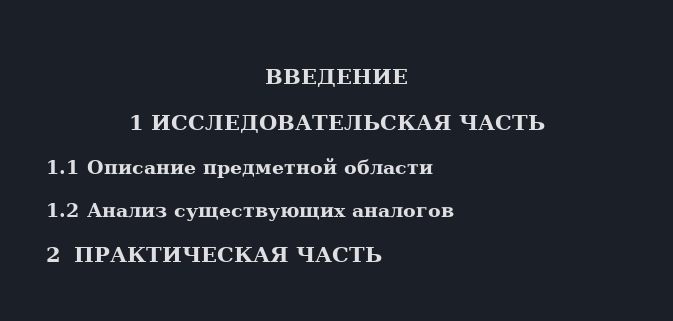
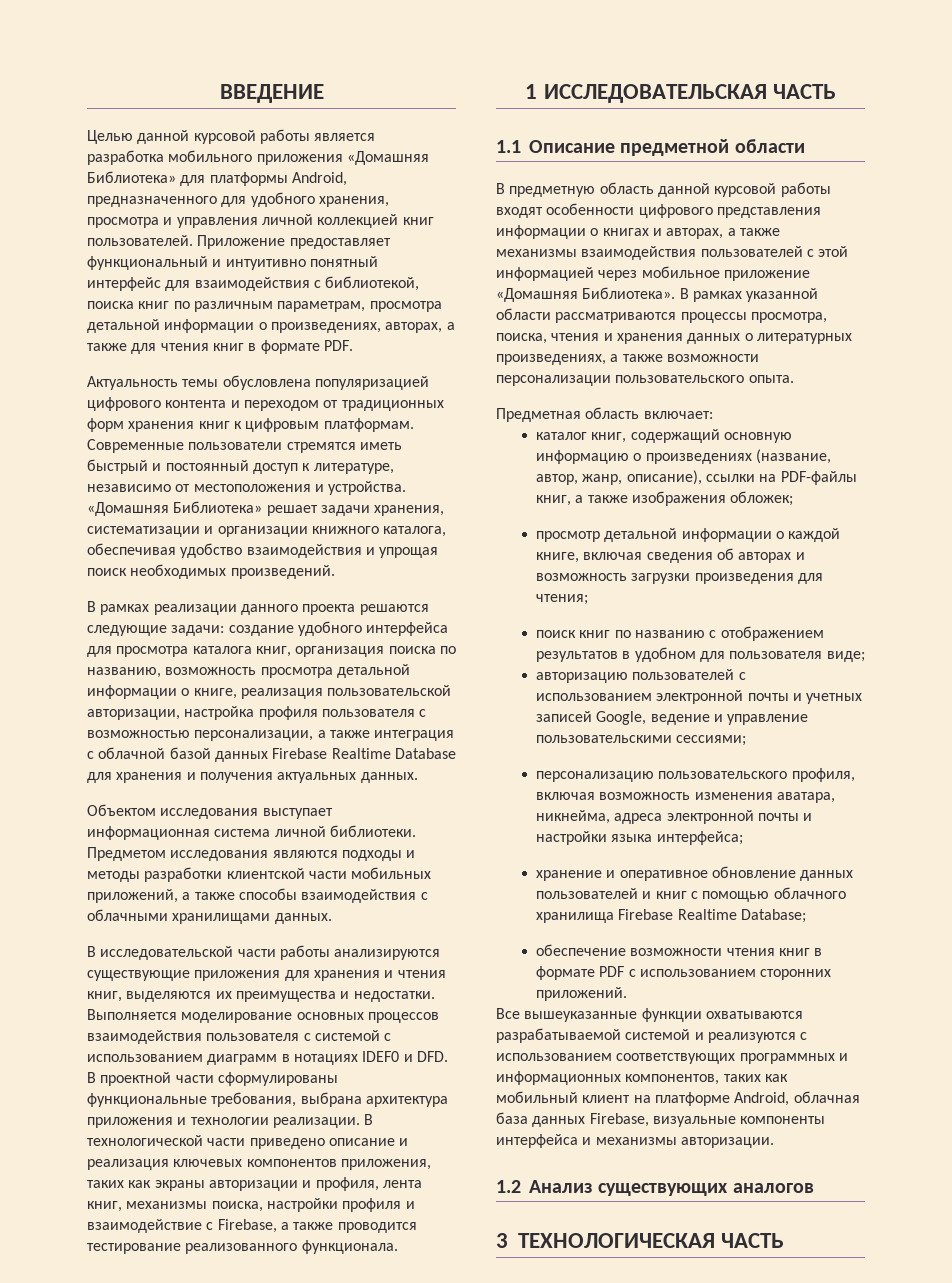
+ Целью данной курсовой работы является разработка мобильного приложения «Домашняя Библиотека» для платформы Android, предназначенного для удобного хранения, просмотра и управления личной коллекцией книг пользователей. Приложение предоставляет функциональный и интуитивно понятный интерфейс для взаимодействия с библиотекой, поиска книг по различным параметрам, просмотра детальной информации о произведениях, авторах, а также для чтения книг в формате PDF.
+ Актуальность темы обусловлена популяризацией цифрового контента и переходом от традиционных форм хранения книг к цифровым платформам. Современные пользователи стремятся иметь быстрый и постоянный доступ к литературе, независимо от местоположения и устройства. «Домашняя Библиотека» решает задачи хранения, систематизации и организации книжного каталога, обеспечивая удобство взаимодействия и упрощая поиск необходимых произведений.
+ В рамках реализации данного проекта решаются следующие задачи: создание удобного интерфейса для просмотра каталога книг, организация поиска по названию, возможность просмотра детальной информации о книге, реализация пользовательской авторизации, настройка профиля пользователя с возможностью персонализации, а также интеграция с облачной базой данных Firebase Realtime Database для хранения и получения актуальных данных.
+ Объектом исследования выступает информационная система личной библиотеки. Предметом исследования являются подходы и методы разработки клиентской части мобильных приложений, а также способы взаимодействия с облачными хранилищами данных.
+ В исследовательской части работы анализируются существующие приложения для хранения и чтения книг, выделяются их преимущества и недостатки. Выполняется моделирование основных процессов взаимодействия пользователя с системой с использованием диаграмм в нотациях IDEF0 и DFD. В проектной части сформулированы функциональные требования, выбрана архитектура приложения и технологии реализации. В технологической части приведено описание и реализация ключевых компонентов приложения, таких как экраны авторизации и профиля, лента книг, механизмы поиска, настройки профиля и взаимодействие с Firebase, а также проводится тестирование реализованного функционала.
+ В предметную область данной курсовой работы входят особенности цифрового представления информации о книгах и авторах, а также механизмы взаимодействия пользователей с этой информацией через мобильное приложение «Домашняя Библиотека». В рамках указанной области рассматриваются процессы просмотра, поиска, чтения и хранения данных о литературных произведениях, а также возможности персонализации пользовательского опыта.
+ Предметная область включает:
+ каталог книг, содержащий основную информацию о произведениях (название, автор, жанр, описание), ссылки на PDF-файлы книг, а также изображения обложек;
+ просмотр детальной информации о каждой книге, включая сведения об авторах и возможность загрузки произведения для чтения;
+ поиск книг по названию с отображением результатов в удобном для пользователя виде;
+ авторизацию пользователей с использованием электронной почты и учетных записей Google, ведение и управление пользовательскими сессиями;
+ персонализацию пользовательского профиля, включая возможность изменения аватара, никнейма, адреса электронной почты и настройки языка интерфейса;
+ хранение и оперативное обновление данных пользователей и книг с помощью облачного хранилища Firebase Realtime Database;
+ обеспечение возможности чтения книг в формате PDF с использованием сторонних приложений.
+ Все вышеуказанные функции охватываются разрабатываемой системой и реализуются с использованием соответствующих программных и информационных компонентов, таких как мобильный клиент на платформе Android, облачная база данных Firebase, визуальные компоненты интерфейса и механизмы авторизации.
- 2 ПРАКТИЧЕСКАЯ ЧАСТЬ
+ 3 ТЕХНОЛОГИЧЕСКАЯ ЧАСТЬ

